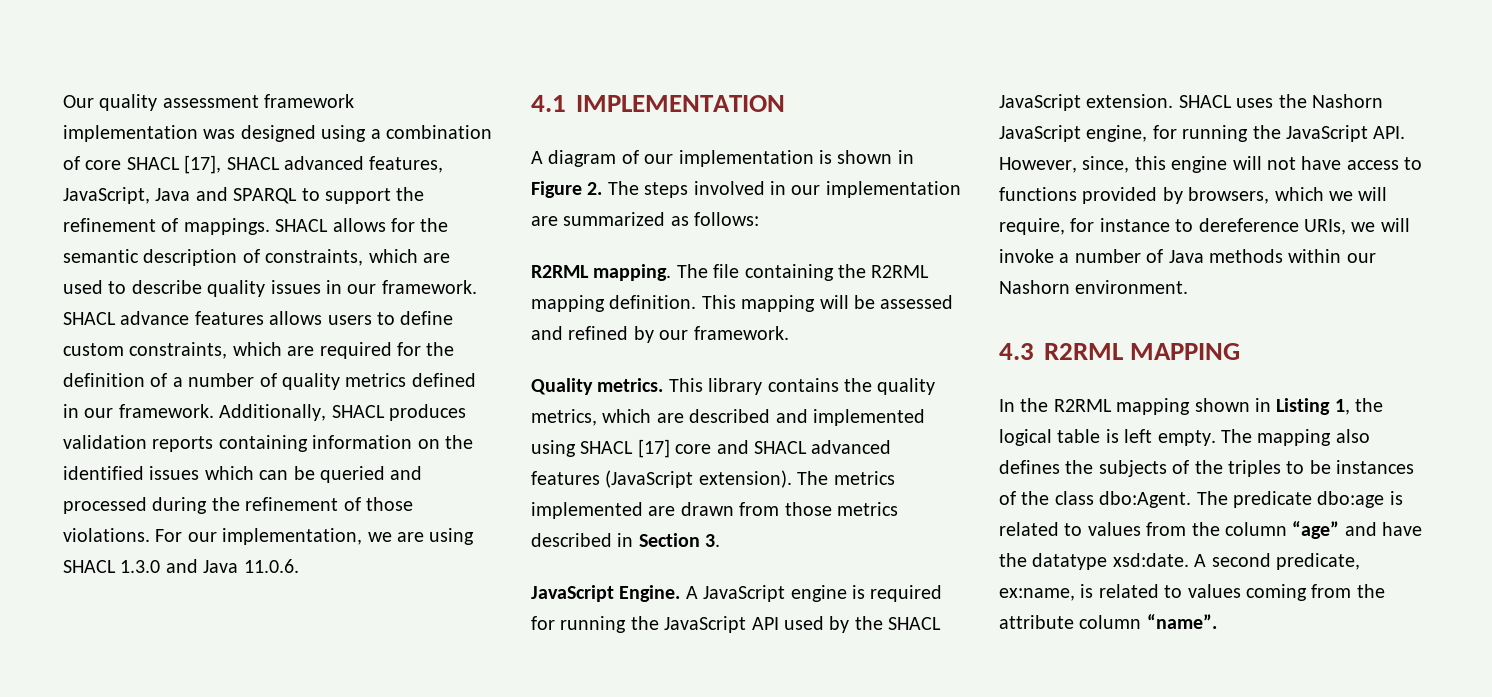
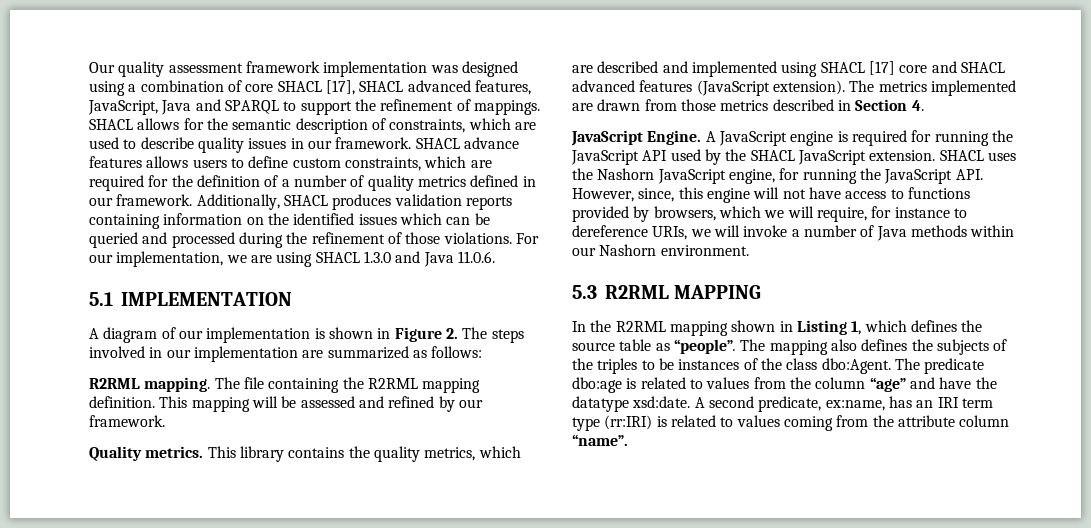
- 4.1 IMPLEMENTATION
+ 5.1 IMPLEMENTATION
- The metrics implemented are drawn from those metrics described in Section 3.
+ The metrics implemented are drawn from those metrics described in Section 4.
- 4.3 R2RML MAPPING
+ 5.3 R2RML MAPPING
- In the R2RML mapping shown in Listing 1, the logical table is left empty.
+ In the R2RML mapping shown in Listing 1, which defines the source table as “people”.
- A second predicate, ex:name, is related to values coming from the attribute column “name”.
+ A second predicate, ex:name, has an IRI term type (rr:IRI) is related to values coming from the attribute column “name”.

